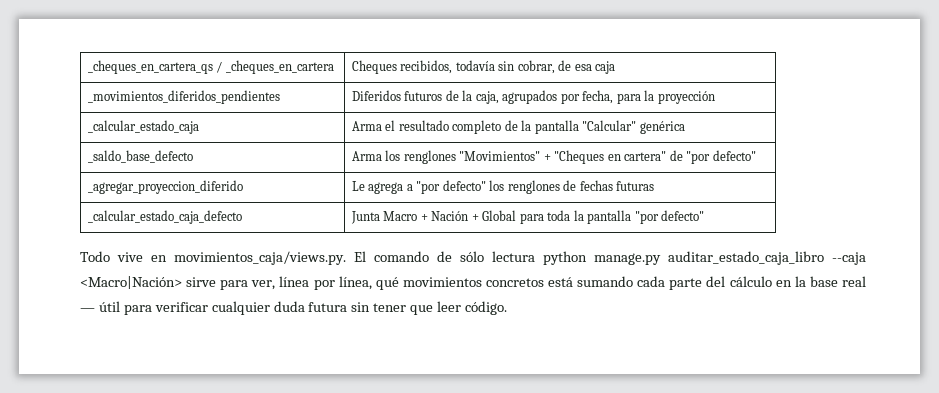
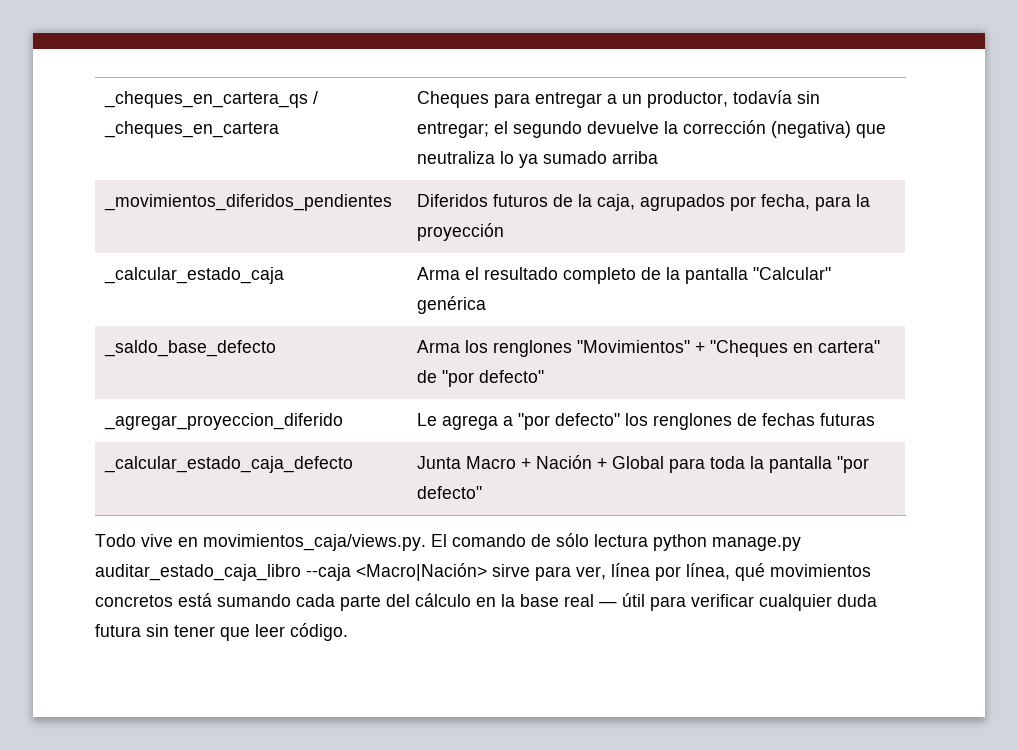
- _cheques_en_cartera_qs / _cheques_en_cartera | Cheques recibidos, todavía sin cobrar, de esa caja
+ _cheques_en_cartera_qs / _cheques_en_cartera | Cheques para entregar a un productor, todavía sin entregar; el segundo devuelve la corrección (negativa) que neutraliza lo ya sumado arriba

